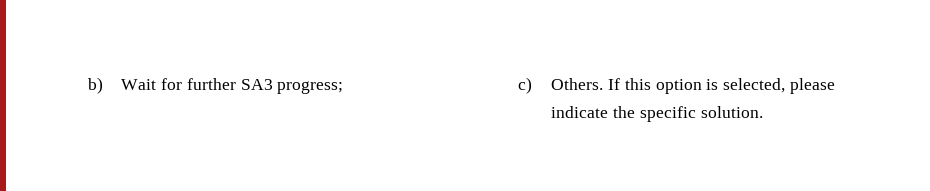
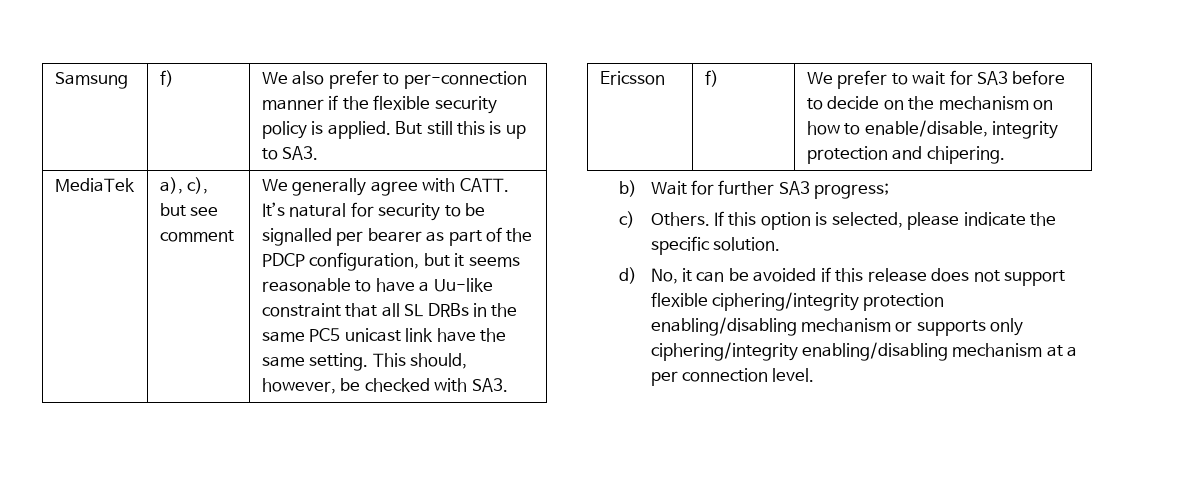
+ Samsung | f) | We also prefer to per-connection manner if the flexible security policy is applied. But still this is up to SA3.
+ MediaTek | a), c), but see comment | We generally agree with CATT. It’s natural for security to be signalled per bearer as part of the PDCP configuration, but it seems reasonable to have a Uu-like constraint that all SL DRBs in the same PC5 unicast link have the same setting. This should, however, be checked with SA3.
+ Ericsson | f) | We prefer to wait for SA3 before to decide on the mechanism on how to enable/disable, integrity protection and chipering.
+ d) No, it can be avoided if this release does not support flexible ciphering/integrity protection enabling/disabling mechanism or supports only ciphering/integrity enabling/disabling mechanism at a per connection level.

